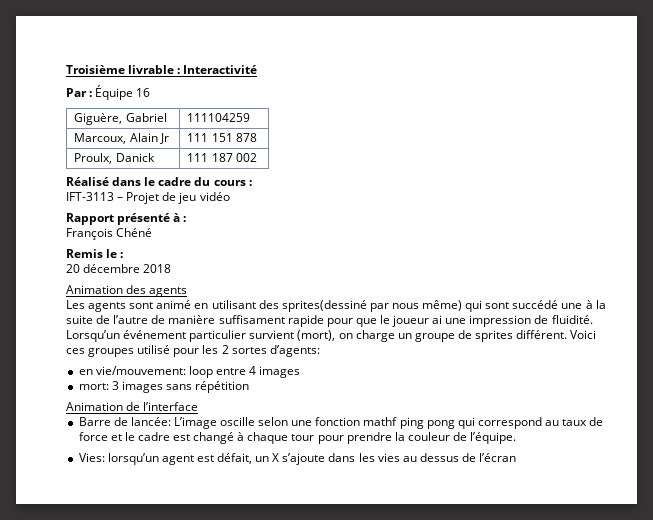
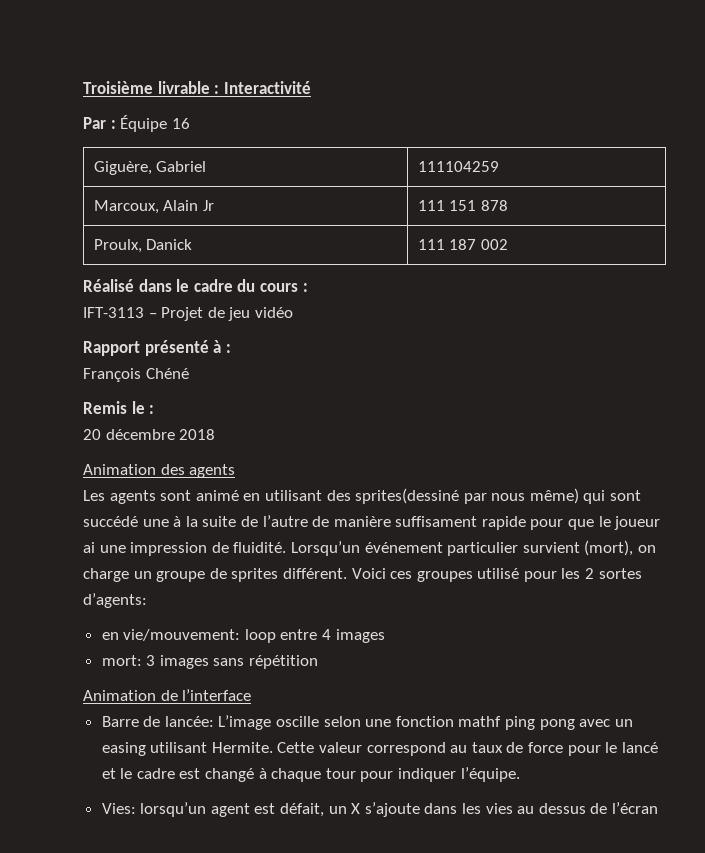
- Barre de lancée: L’image oscille selon une fonction mathf ping pong qui correspond au taux de force et le cadre est changé à chaque tour pour prendre la couleur de l’équipe.
+ Barre de lancée: L’image oscille selon une fonction mathf ping pong avec un easing utilisant Hermite. Cette valeur correspond au taux de force pour le lancé et le cadre est changé à chaque tour pour indiquer l’équipe.

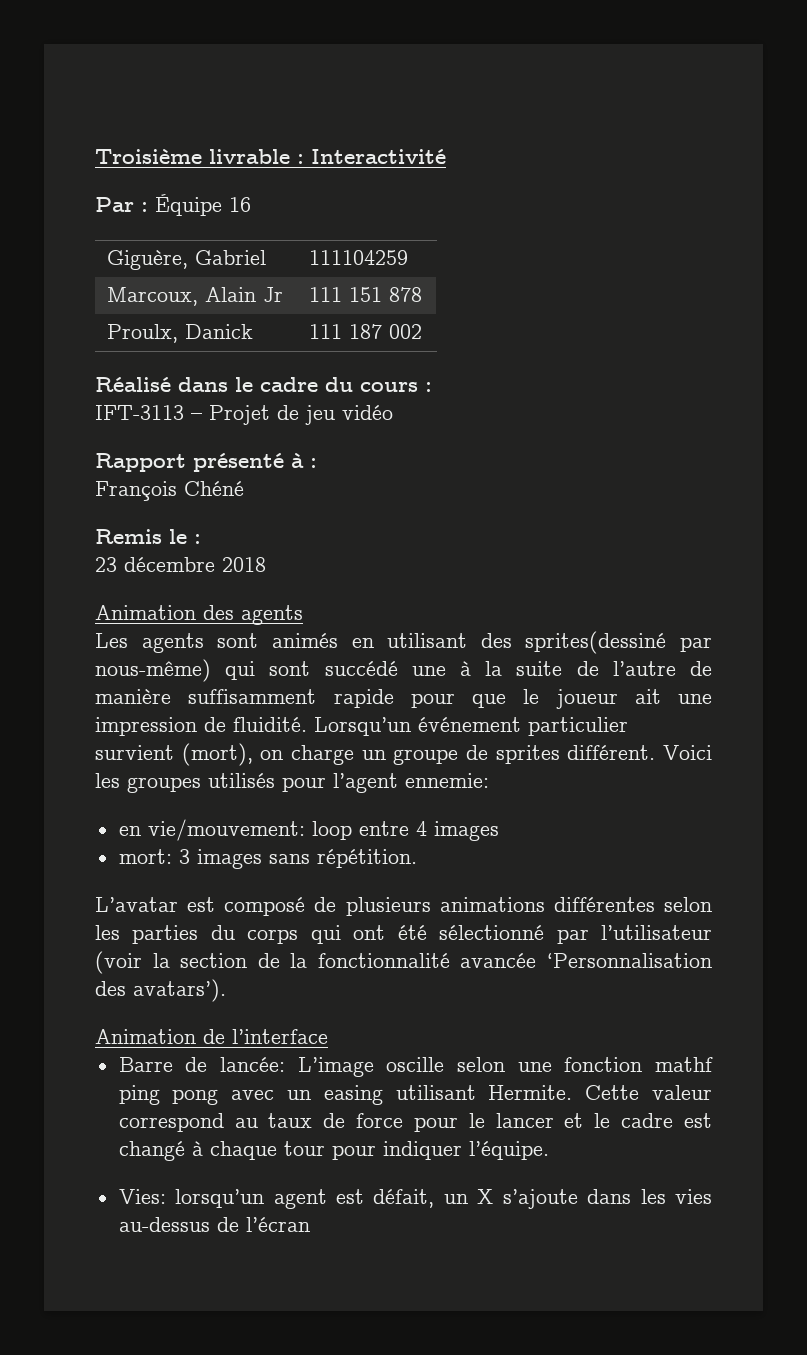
- 20 décembre 2018
+ 23 décembre 2018
- Les agents sont animé en utilisant des sprites(dessiné par nous même) qui sont succédé une à la suite de l’autre de manière suffisament rapide pour que le joueur ai une impression de fluidité.
+ Les agents sont animés en utilisant des sprites(dessiné par nous-même) qui sont succédé une à la suite de l’autre de manière suffisamment rapide pour que le joueur ait une impression de fluidité.
- Voici ces groupes utilisé pour les 2 sortes d’agents:
+ Voici les groupes utilisés pour l’agent ennemie:
- mort: 3 images sans répétition
+ mort: 3 images sans répétition.
+ L’avatar est composé de plusieurs animations différentes selon les parties du corps qui ont été sélectionné par l’utilisateur (voir la section de la fonctionnalité avancée ‘Personnalisation des avatars’).
- Cette valeur correspond au taux de force pour le lancé et le cadre est changé à chaque tour pour indiquer l’équipe.
+ Cette valeur correspond au taux de force pour le lancer et le cadre est changé à chaque tour pour indiquer l’équipe.
- Vies: lorsqu’un agent est défait, un X s’ajoute dans les vies au dessus de l’écran
+ Vies: lorsqu’un agent est défait, un X s’ajoute dans les vies au-dessus de l’écran

